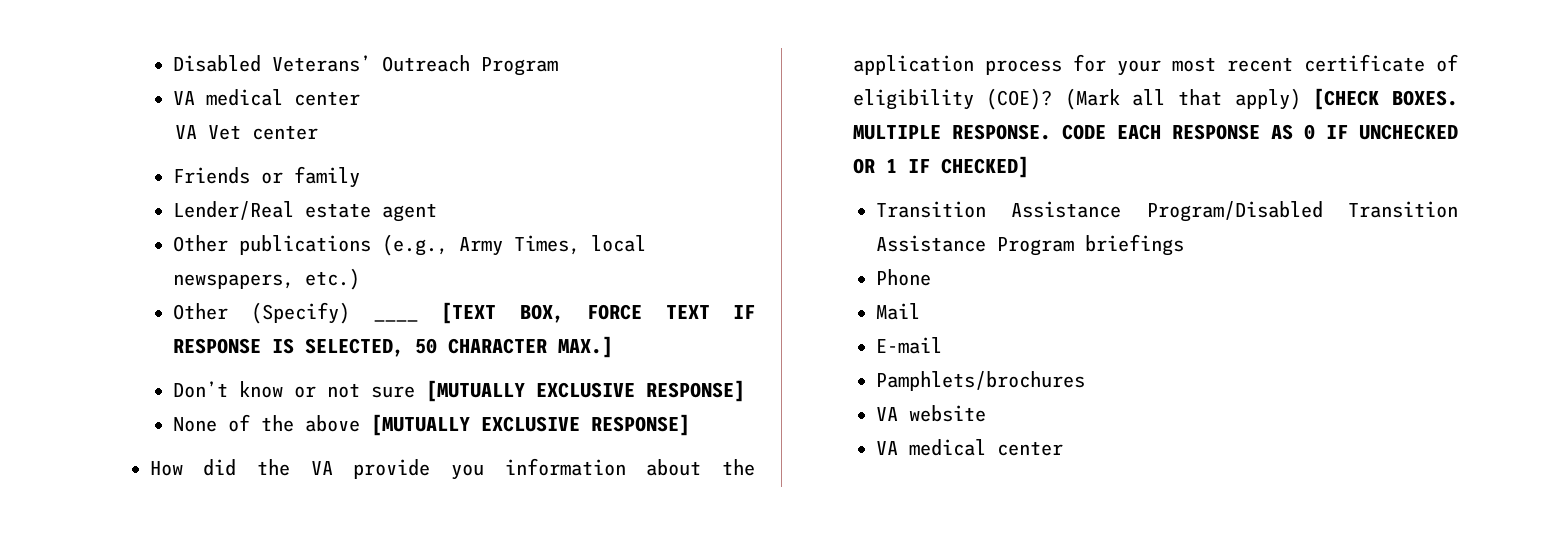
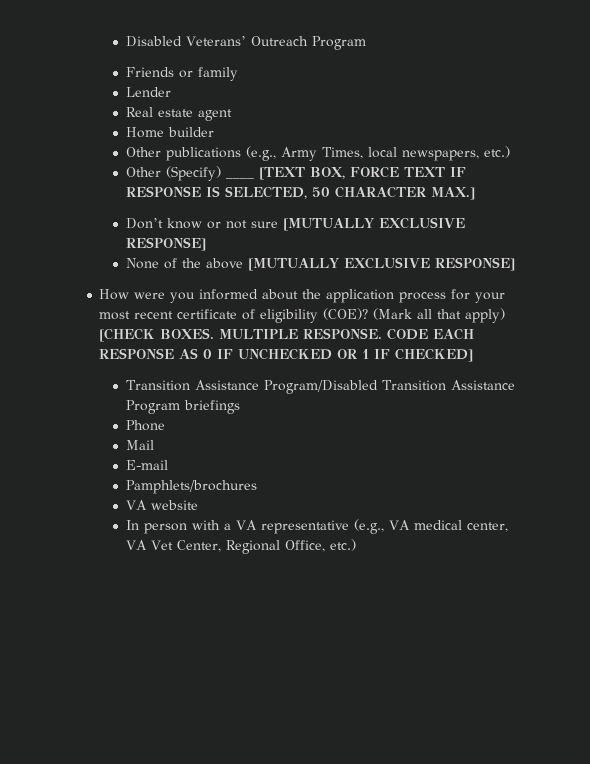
  Disabled Veterans’ Outreach Program
- VA medical center
- VA Vet center
- Lender/Real estate agent
+ Lender
+ Real estate agent
+ Home builder
- How did the VA provide you information about the application process for your most recent certificate of eligibility (COE)?
+ How were you informed about the application process for your most recent certificate of eligibility (COE)?
  VA website
- VA medical center
+ In person with a VA representative (e.g., VA medical center, VA Vet Center, Regional Office, etc.)

